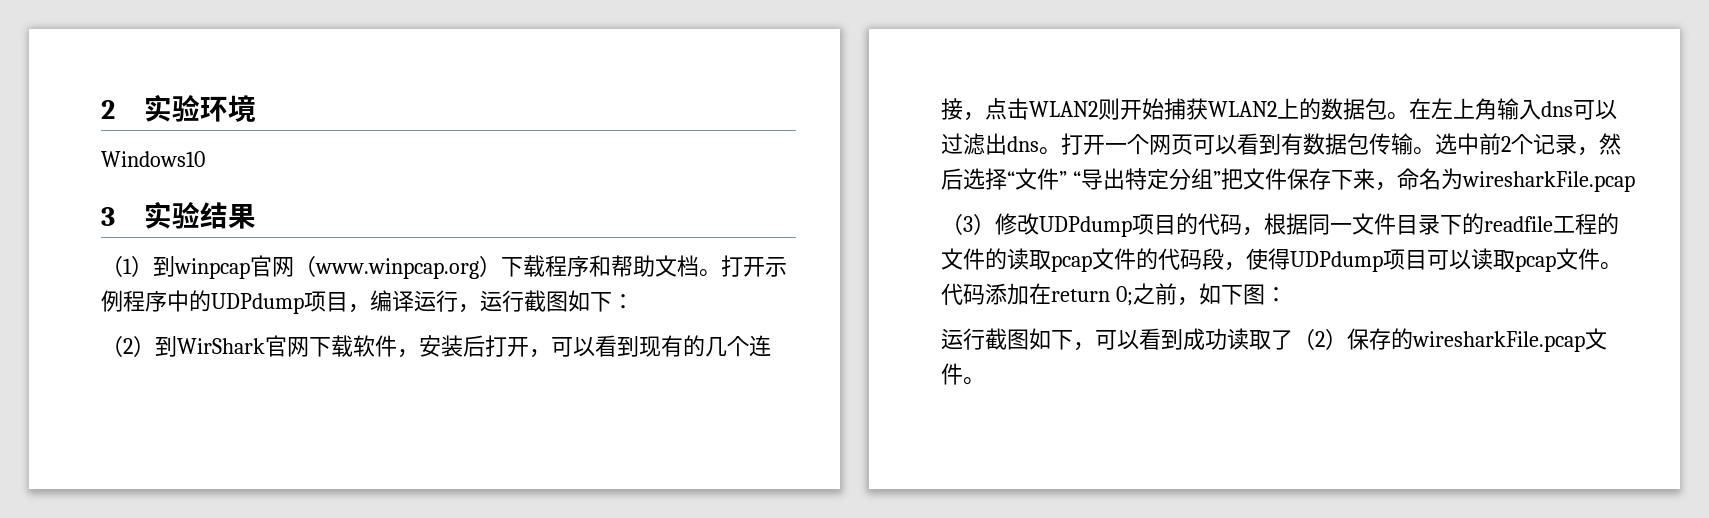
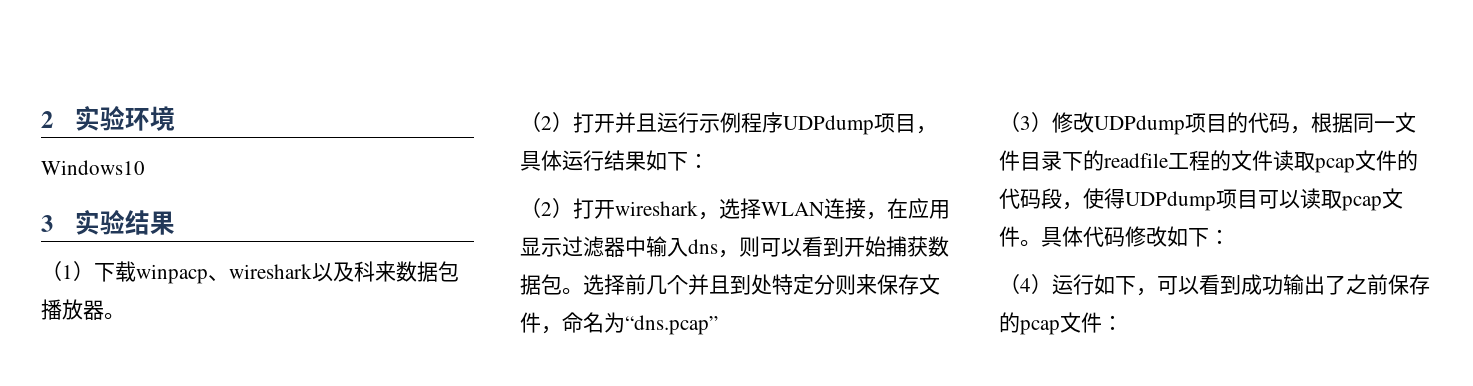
- （1）到winpcap官网（www.winpcap.org）下载程序和帮助文档。打开示例程序中的UDPdump项目，编译运行，运行截图如下：
+ （1）下载winpacp、wireshark以及科来数据包播放器。
+ （2）打开并且运行示例程序UDPdump项目，具体运行结果如下：
- （2）到WirShark官网下载软件，安装后打开，可以看到现有的几个连接，点击WLAN2则开始捕获WLAN2上的数据包。在左上角输入dns可以过滤出dns。打开一个网页可以看到有数据包传输。选中前2个记录，然后选择“文件” “导出特定分组”把文件保存下来，命名为wiresharkFile.pcap
+ （2）打开wireshark，选择WLAN连接，在应用显示过滤器中输入dns，则可以看到开始捕获数据包。选择前几个并且到处特定分则来保存文件，命名为“dns.pcap”
- （3）修改UDPdump项目的代码，根据同一文件目录下的readfile工程的文件的读取pcap文件的代码段，使得UDPdump项目可以读取pcap文件。
+ （3）修改UDPdump项目的代码，根据同一文件目录下的readfile工程的文件读取pcap文件的代码段，使得UDPdump项目可以读取pcap文件。
- 代码添加在return 0;之前，如下图：
- 运行截图如下，可以看到成功读取了（2）保存的wiresharkFile.pcap文件。
+ 具体代码修改如下：
+ （4）运行如下，可以看到成功输出了之前保存的pcap文件：

